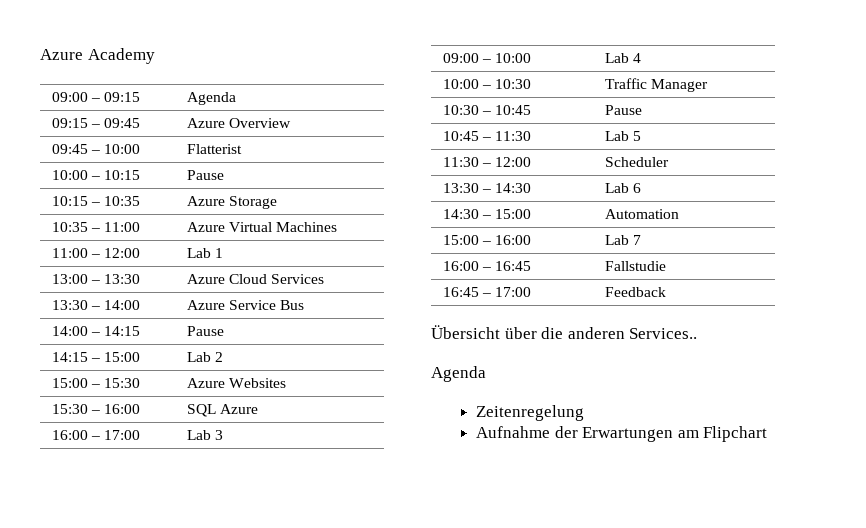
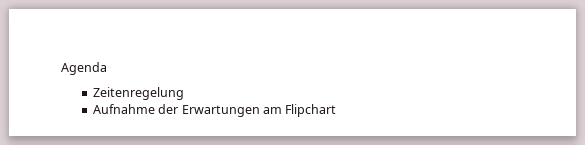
- Azure Academy
- 09:00 – 09:15 | Agenda
- 09:15 – 09:45 | Azure Overview
- 09:45 – 10:00 | Flatterist
- 10:00 – 10:15 | Pause
- 10:15 – 10:35 | Azure Storage
- 10:35 – 11:00 | Azure Virtual Machines
- 11:00 – 12:00 | Lab 1
- 13:00 – 13:30 | Azure Cloud Services
- 13:30 – 14:00 | Azure Service Bus
- 14:00 – 14:15 | Pause
- 14:15 – 15:00 | Lab 2
- 15:00 – 15:30 | Azure Websites
- 15:30 – 16:00 | SQL Azure
- 16:00 – 17:00 | Lab 3
- 09:00 – 10:00 | Lab 4
- 10:00 – 10:30 | Traffic Manager
- 10:30 – 10:45 | Pause
- 10:45 – 11:30 | Lab 5
- 11:30 – 12:00 | Scheduler
- 13:30 – 14:30 | Lab 6
- 14:30 – 15:00 | Automation
- 15:00 – 16:00 | Lab 7
- 16:00 – 16:45 | Fallstudie
- 16:45 – 17:00 | Feedback
- Übersicht über die anderen Services..

